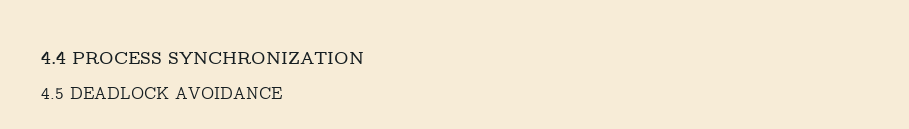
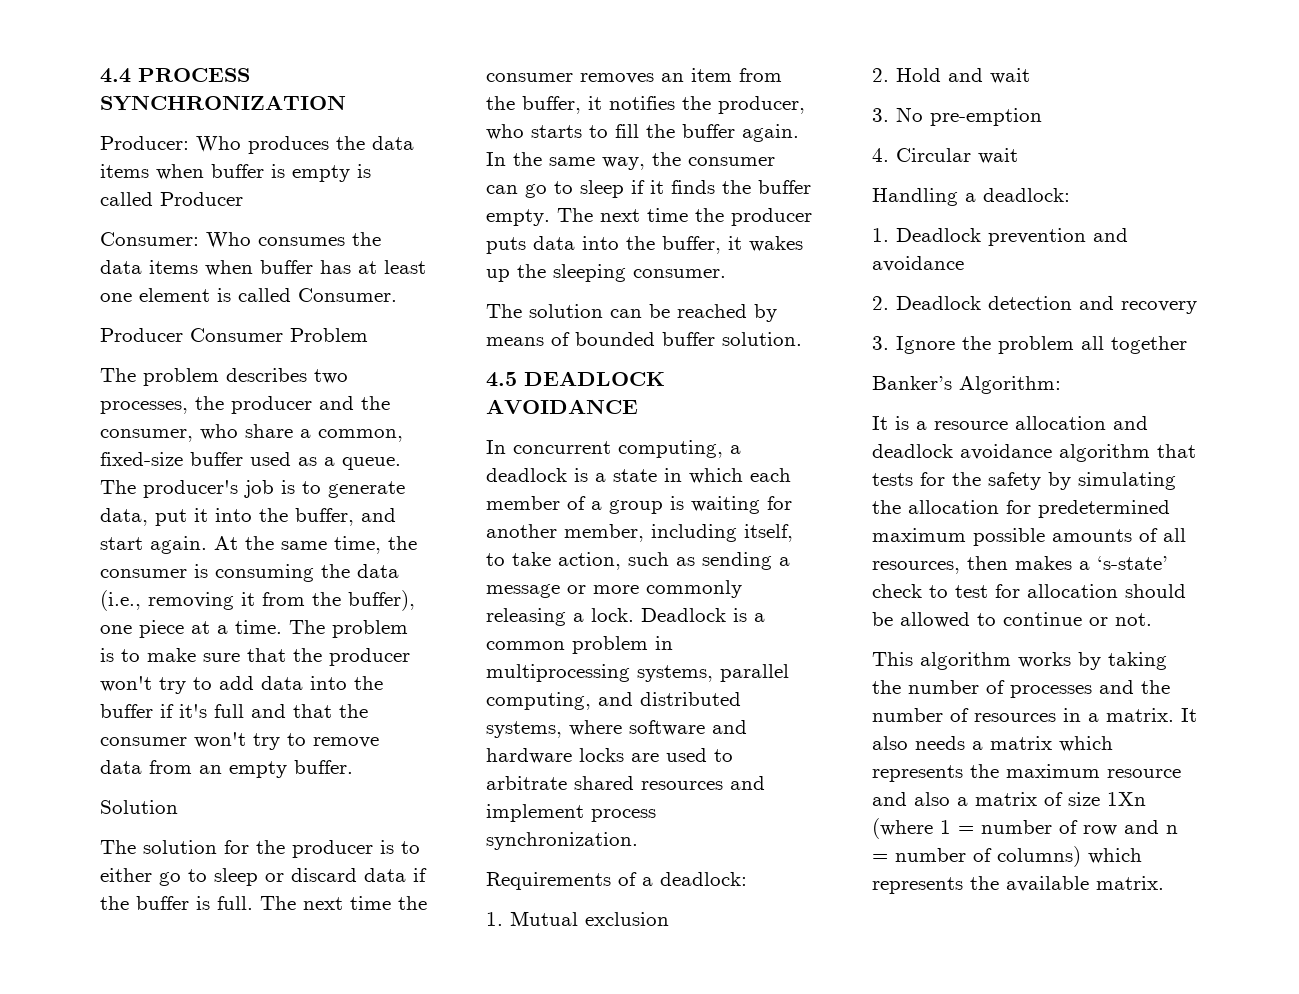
+ Producer: Who produces the data items when buffer is empty is called Producer
+ Consumer: Who consumes the data items when buffer has at least one element is called Consumer.
+ Producer Consumer Problem
+ The problem describes two processes, the producer and the consumer, who share a common, fixed-size buffer used as a queue. The producer's job is to generate data, put it into the buffer, and start again. At the same time, the consumer is consuming the data (i.e., removing it from the buffer), one piece at a time. The problem is to make sure that the producer won't try to add data into the buffer if it's full and that the consumer won't try to remove data from an empty buffer.
+ Solution
+ The solution for the producer is to either go to sleep or discard data if the buffer is full. The next time the consumer removes an item from the buffer, it notifies the producer, who starts to fill the buffer again. In the same way, the consumer can go to sleep if it finds the buffer empty. The next time the producer puts data into the buffer, it wakes up the sleeping consumer.
+ The solution can be reached by means of bounded buffer solution.
  4.5 DEADLOCK AVOIDANCE
+ In concurrent computing, a deadlock is a state in which each member of a group is waiting for another member, including itself, to take action, such as sending a message or more commonly releasing a lock. Deadlock is a common problem in multiprocessing systems, parallel computing, and distributed systems, where software and hardware locks are used to arbitrate shared resources and implement process synchronization.
+ Requirements of a deadlock:
+ 1. Mutual exclusion
+ 2. Hold and wait
+ 3. No pre-emption
+ 4. Circular wait
+ Handling a deadlock:
+ 1. Deadlock prevention and avoidance
+ 2. Deadlock detection and recovery
+ 3. Ignore the problem all together
+ Banker’s Algorithm:
+ It is a resource allocation and deadlock avoidance algorithm that tests for the safety by simulating the allocation for predetermined maximum possible amounts of all resources, then makes a ‘s-state’ check to test for allocation should be allowed to continue or not.
+ This algorithm works by taking the number of processes and the number of resources in a matrix. It also needs a matrix which represents the maximum resource and also a matrix of size 1Xn (where 1 = number of row and n = number of columns) which represents the available matrix.

